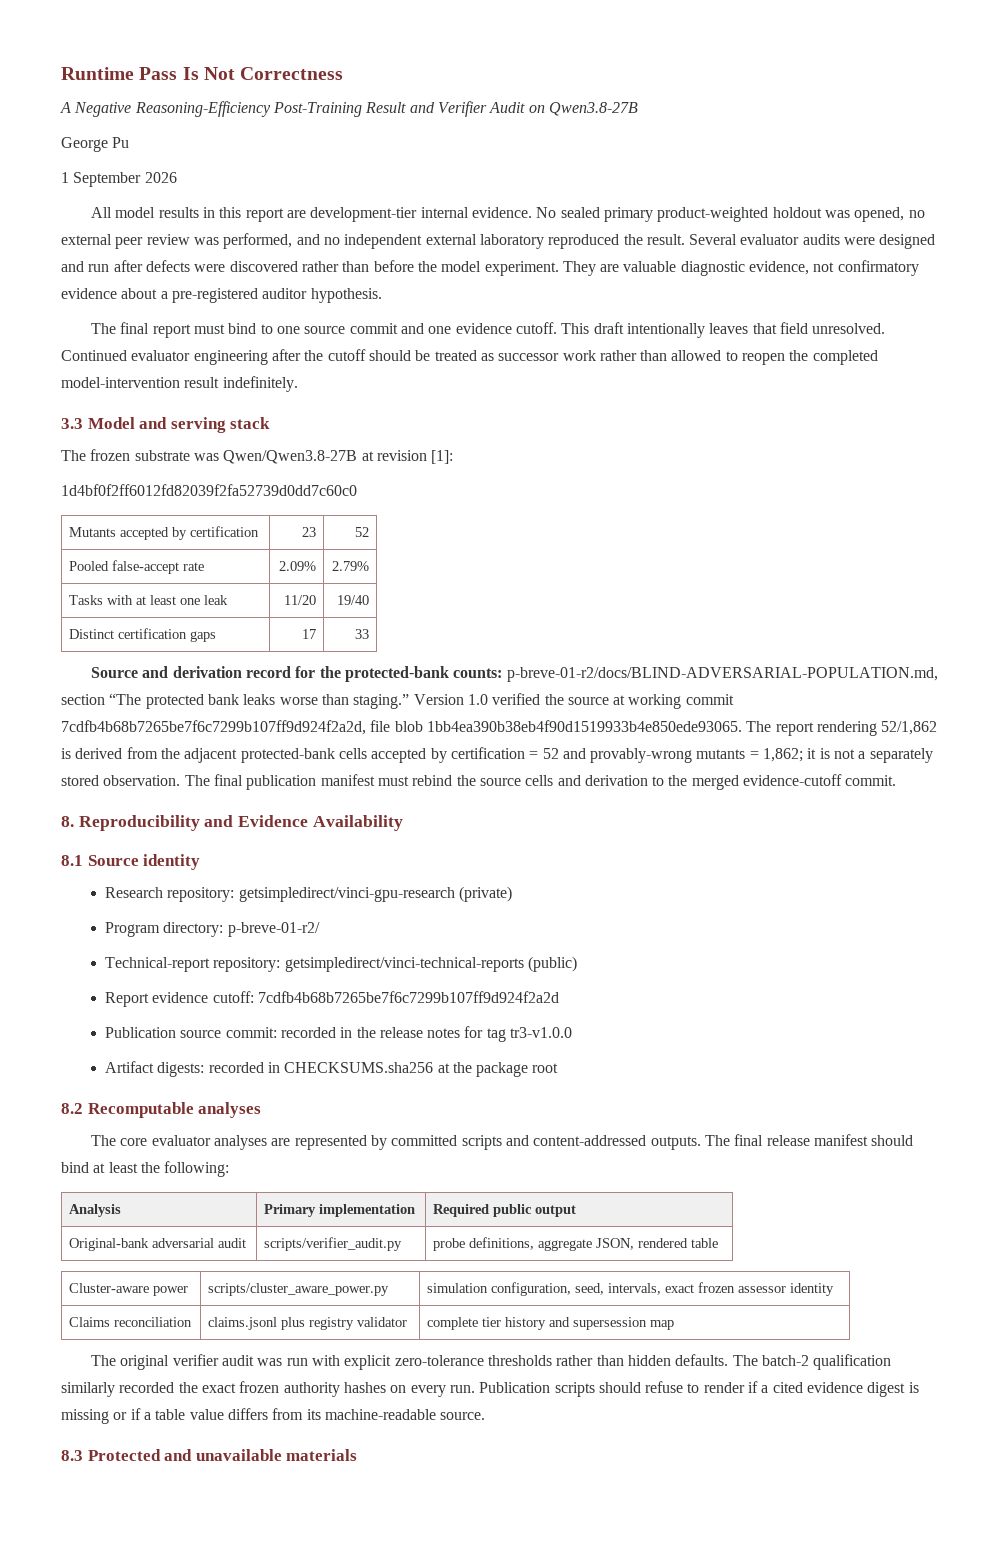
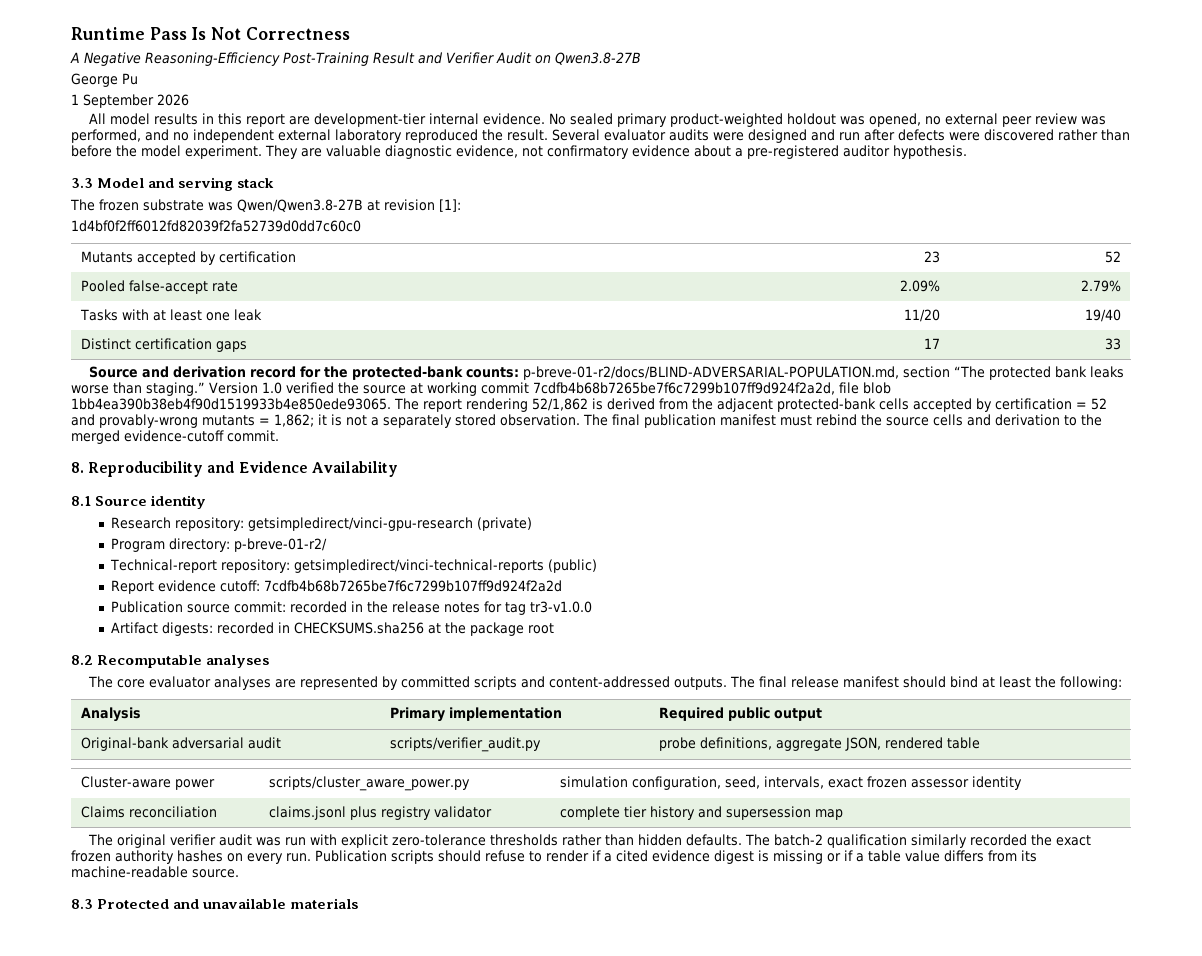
- The final report must bind to one source commit and one evidence cutoff. This draft intentionally leaves that field unresolved. Continued evaluator engineering after the cutoff should be treated as successor work rather than allowed to reopen the completed model-intervention result indefinitely.

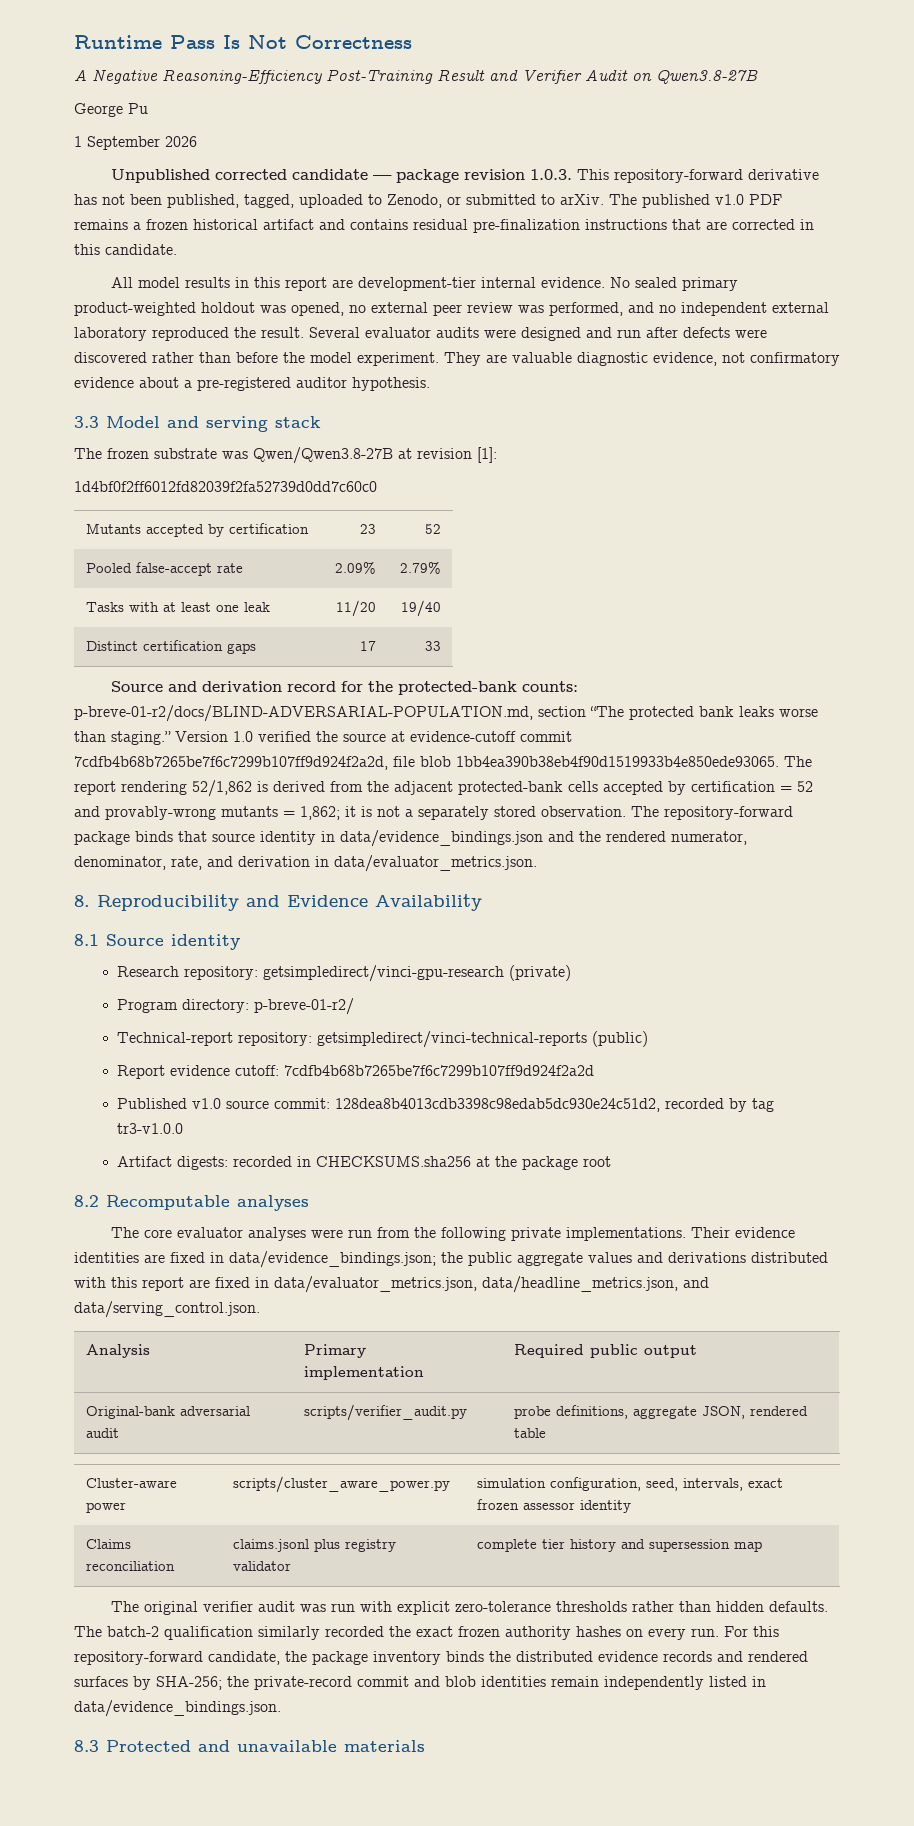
+ Unpublished corrected candidate — package revision 1.0.3. This repository-forward derivative has not been published, tagged, uploaded to Zenodo, or submitted to arXiv. The published v1.0 PDF remains a frozen historical artifact and contains residual pre-finalization instructions that are corrected in this candidate.
- Version 1.0 verified the source at working commit 7cdfb4b68b7265be7f6c7299b107ff9d924f2a2d, file blob 1bb4ea390b38eb4f90d1519933b4e850ede93065.
+ Version 1.0 verified the source at evidence-cutoff commit 7cdfb4b68b7265be7f6c7299b107ff9d924f2a2d, file blob 1bb4ea390b38eb4f90d1519933b4e850ede93065.
- The final publication manifest must rebind the source cells and derivation to the merged evidence-cutoff commit.
+ The repository-forward package binds that source identity in data/evidence_bindings.json and the rendered numerator, denominator, rate, and derivation in data/evaluator_metrics.json.
- Publication source commit: recorded in the release notes for tag tr3-v1.0.0
+ Published v1.0 source commit: 128dea8b4013cdb3398c98edab5dc930e24c51d2, recorded by tag tr3-v1.0.0
- The core evaluator analyses are represented by committed scripts and content-addressed outputs. The final release manifest should bind at least the following:
+ The core evaluator analyses were run from the following private implementations. Their evidence identities are fixed in data/evidence_bindings.json; the public aggregate values and derivations distributed with this report are fixed in data/evaluator_metrics.json, data/headline_metrics.json, and data/serving_control.json.
- Publication scripts should refuse to render if a cited evidence digest is missing or if a table value differs from its machine-readable source.
+ For this repository-forward candidate, the package inventory binds the distributed evidence records and rendered surfaces by SHA-256; the private-record commit and blob identities remain independently listed in data/evidence_bindings.json.

